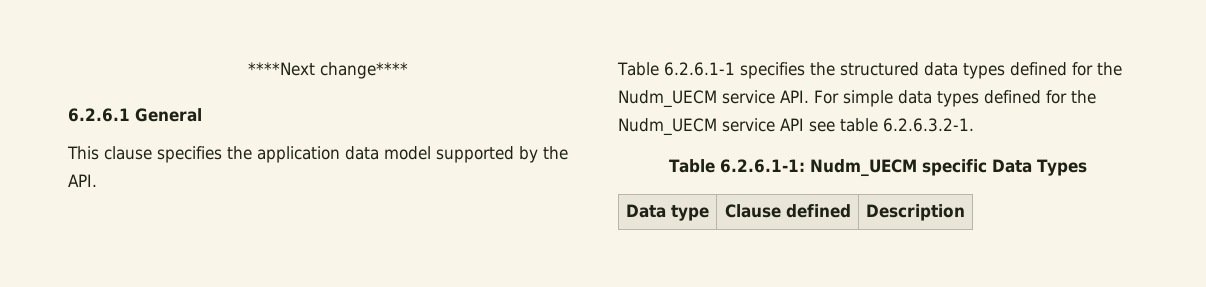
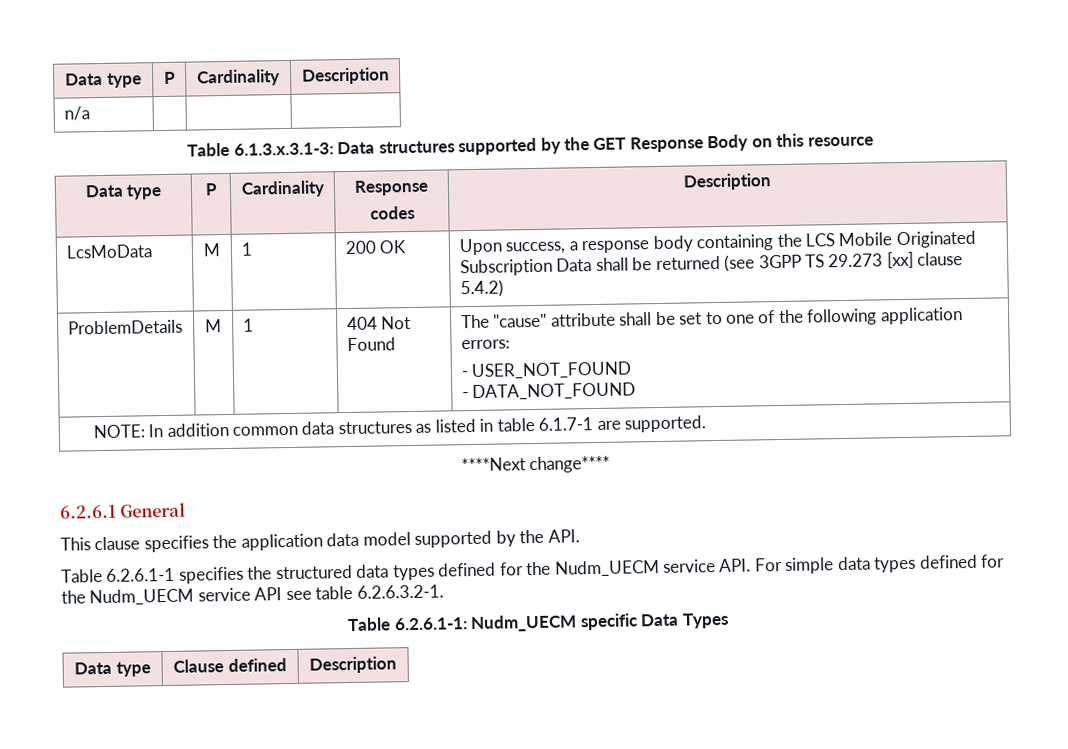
+ Data type | P | Cardinality | Description
+ n/a | | |
+ Table 6.1.3.x.3.1-3: Data structures supported by the GET Response Body on this resource
+ Data type | P | Cardinality | Response
+ codes | Description
+ LcsMoData | M | 1 | 200 OK | Upon success, a response body containing the LCS Mobile Originated Subscription Data shall be returned (see 3GPP TS 29.273 [xx] clause 5.4.2)
+ ProblemDetails | M | 1 | 404 Not Found | The "cause" attribute shall be set to one of the following application errors:
+ - USER_NOT_FOUND
+ - DATA_NOT_FOUND
+ NOTE: In addition common data structures as listed in table 6.1.7-1 are supported.

